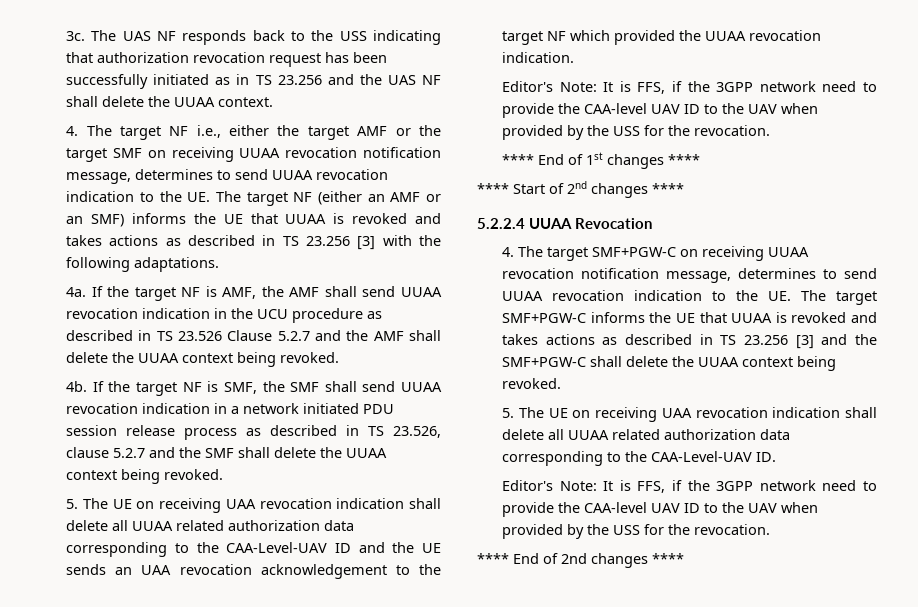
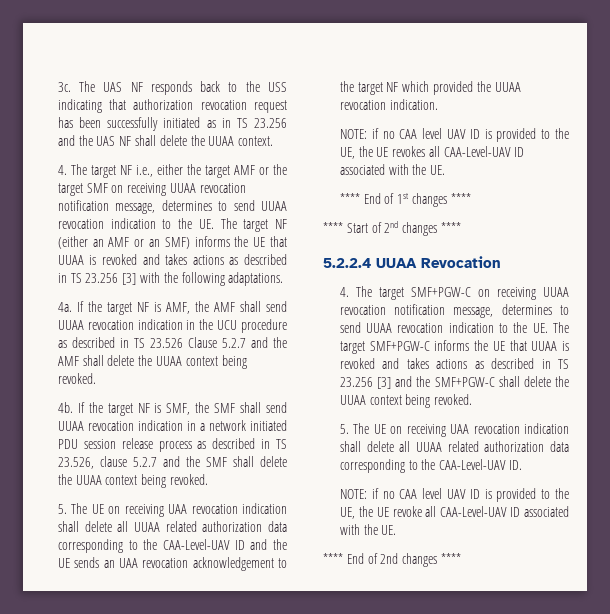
  5. The UE on receiving UAA revocation indication shall delete all UUAA related authorization data corresponding to the CAA-Level-UAV ID and the UE sends an UAA revocation acknowledgement to the target NF which provided the UUAA revocation indication.
- Editor's Note: It is FFS, if the 3GPP network need to provide the CAA-level UAV ID to the UAV when provided by the USS for the revocation.
+ NOTE: if no CAA level UAV ID is provided to the UE, the UE revokes all CAA-Level-UAV ID associated with the UE.
  5. The UE on receiving UAA revocation indication shall delete all UUAA related authorization data corresponding to the CAA-Level-UAV ID.
- Editor's Note: It is FFS, if the 3GPP network need to provide the CAA-level UAV ID to the UAV when provided by the USS for the revocation.
+ NOTE: if no CAA level UAV ID is provided to the UE, the UE revoke all CAA-Level-UAV ID associated with the UE.

